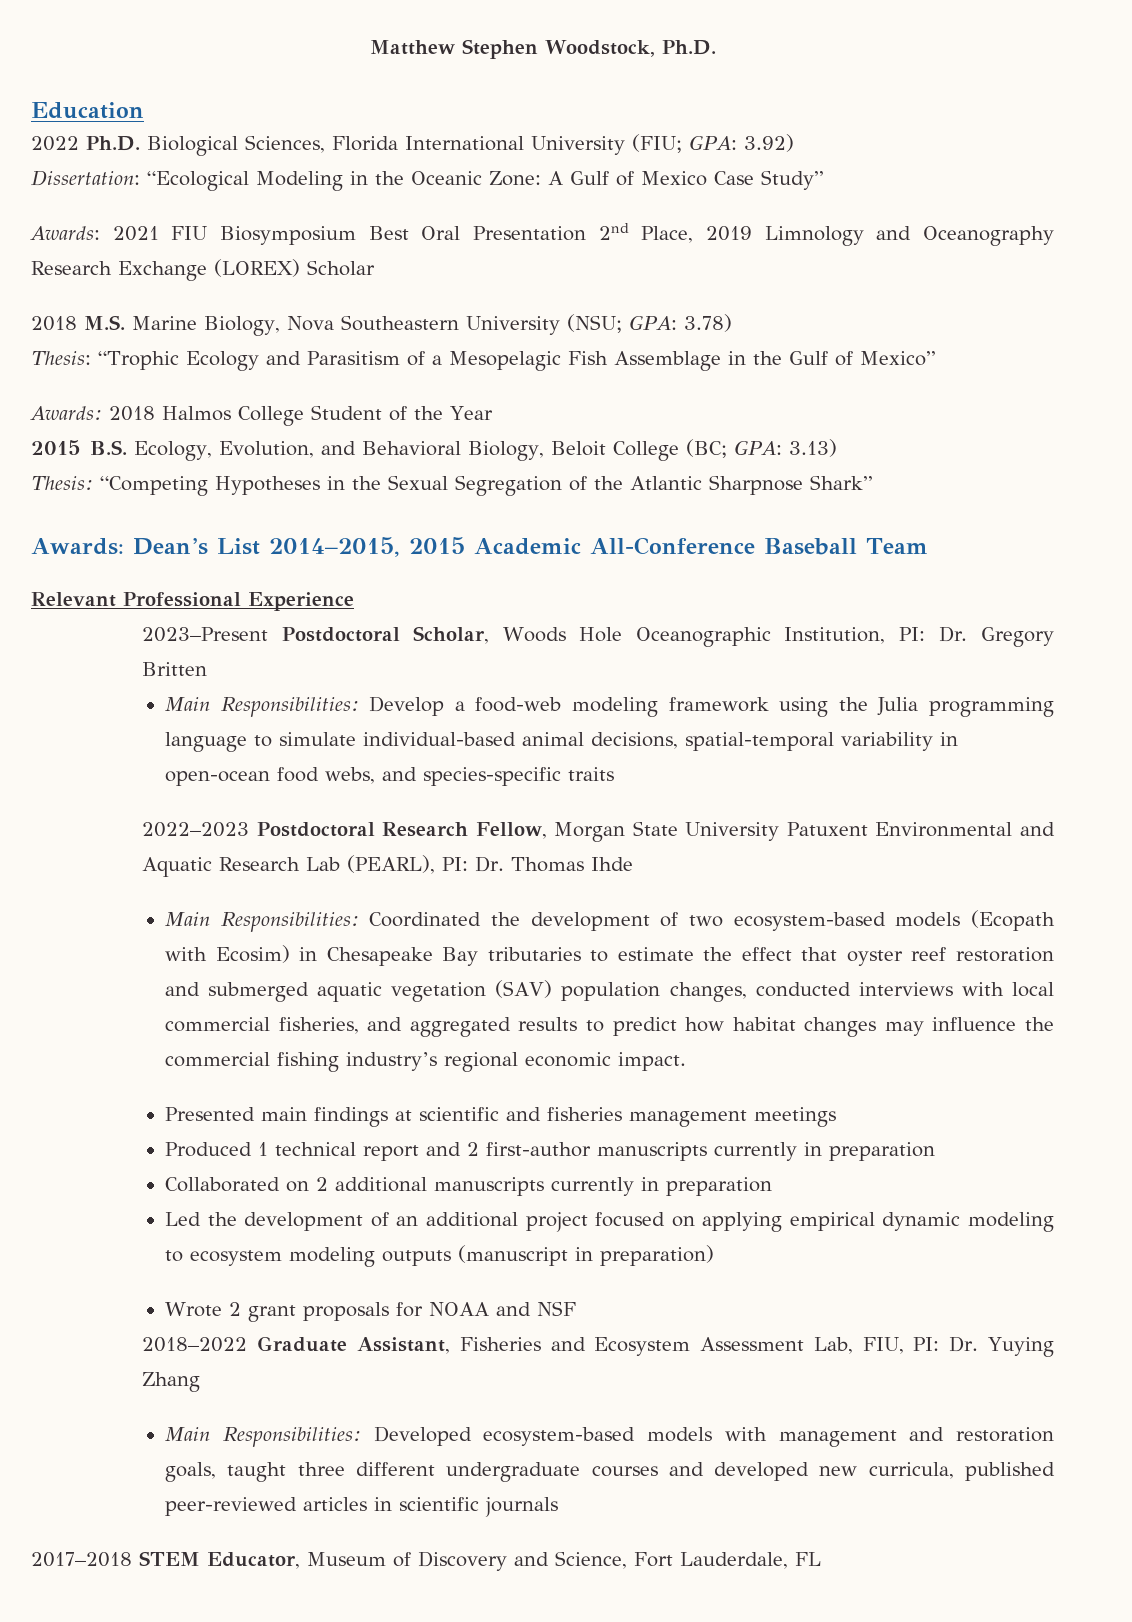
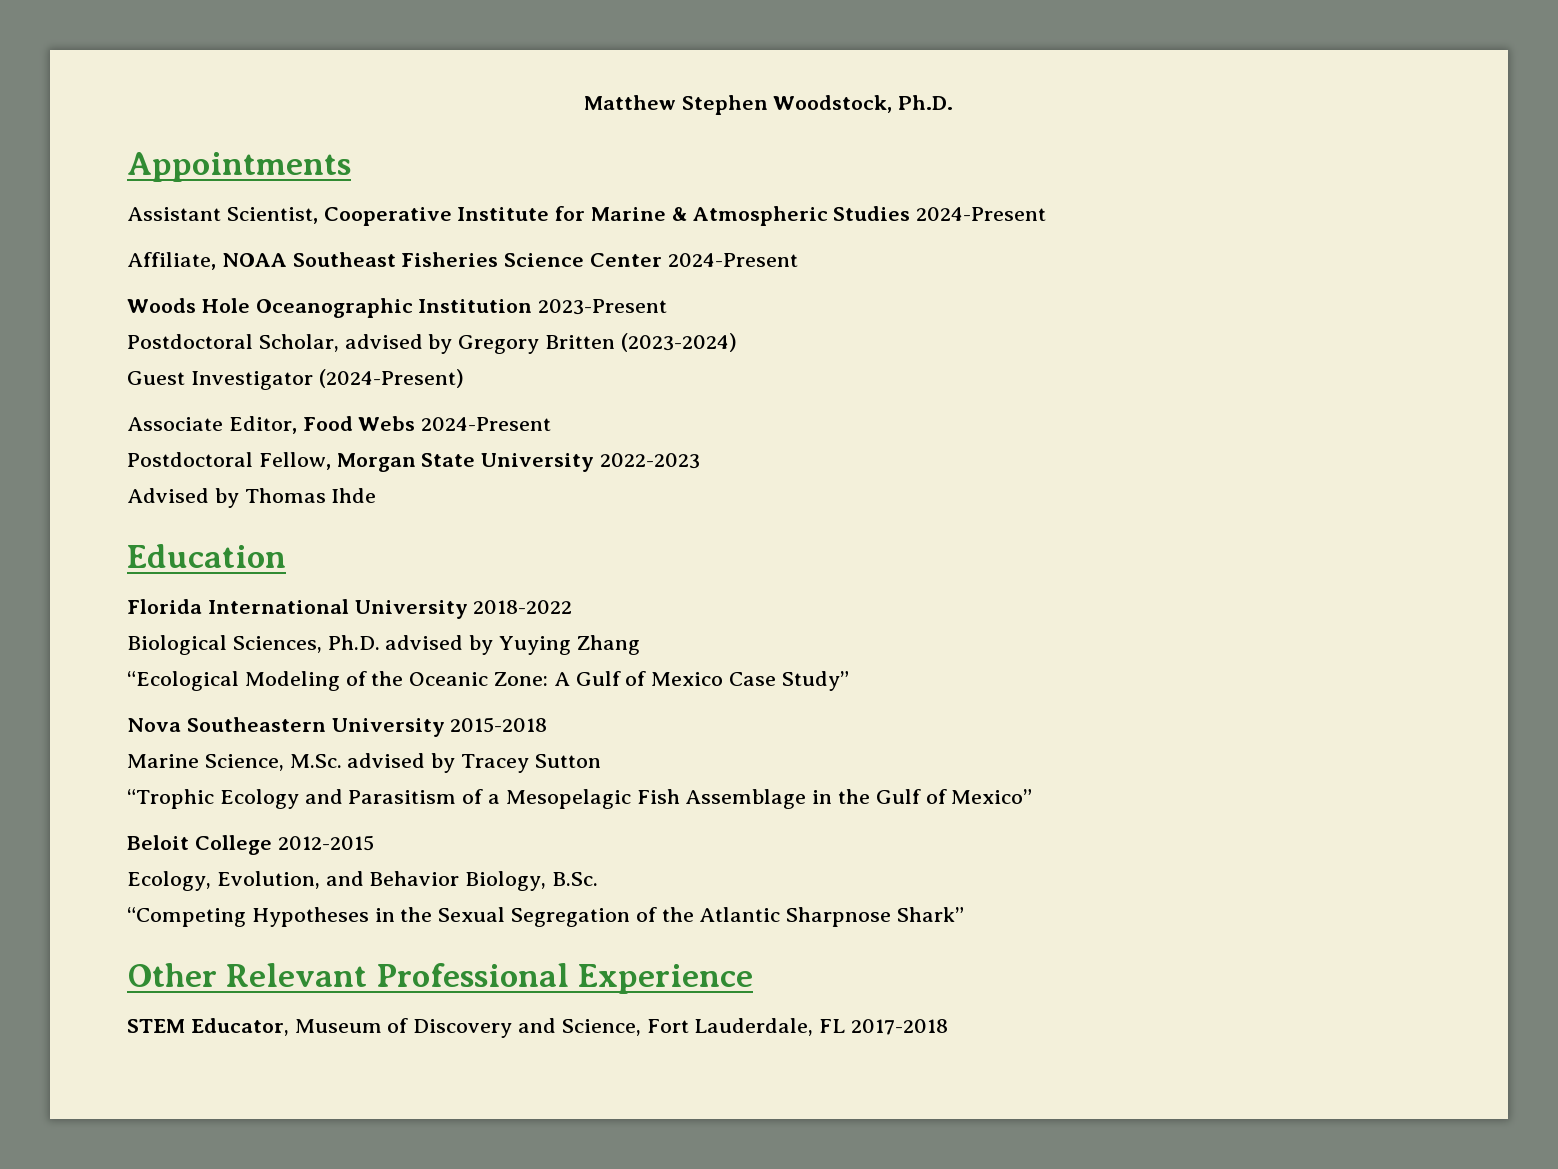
+ Appointments
+ Assistant Scientist, Cooperative Institute for Marine & Atmospheric Studies 2024-Present
+ Affiliate, NOAA Southeast Fisheries Science Center 2024-Present
+ Woods Hole Oceanographic Institution 2023-Present
+ Postdoctoral Scholar, advised by Gregory Britten (2023-2024)
+ Guest Investigator (2024-Present)
+ Associate Editor, Food Webs 2024-Present
+ Postdoctoral Fellow, Morgan State University 2022-2023
+ Advised by Thomas Ihde
  Education
- 2022 Ph.D. Biological Sciences, Florida International University (FIU; GPA: 3.92)
- Dissertation: “Ecological Modeling in the Oceanic Zone: A Gulf of Mexico Case Study”
+ Florida International University 2018-2022
+ Biological Sciences, Ph.D. advised by Yuying Zhang
+ “Ecological Modeling of the Oceanic Zone: A Gulf of Mexico Case Study”
- Awards: 2021 FIU Biosymposium Best Oral Presentation 2nd Place, 2019 Limnology and Oceanography Research Exchange (LOREX) Scholar
- 2018 M.S. Marine Biology, Nova Southeastern University (NSU; GPA: 3.78)
- Thesis: “Trophic Ecology and Parasitism of a Mesopelagic Fish Assemblage in the Gulf of Mexico”
+ Nova Southeastern University 2015-2018
+ Marine Science, M.Sc. advised by Tracey Sutton
+ “Trophic Ecology and Parasitism of a Mesopelagic Fish Assemblage in the Gulf of Mexico”
- Awards: 2018 Halmos College Student of the Year
- 2015 B.S. Ecology, Evolution, and Behavioral Biology, Beloit College (BC; GPA: 3.13)
- Thesis: “Competing Hypotheses in the Sexual Segregation of the Atlantic Sharpnose Shark”
+ Beloit College 2012-2015
+ Ecology, Evolution, and Behavior Biology, B.Sc.
+ “Competing Hypotheses in the Sexual Segregation of the Atlantic Sharpnose Shark”
- Awards: Dean’s List 2014–2015, 2015 Academic All-Conference Baseball Team
- Relevant Professional Experience
- 2023–Present Postdoctoral Scholar, Woods Hole Oceanographic Institution, PI: Dr. Gregory Britten
- Main Responsibilities: Develop a food-web modeling framework using the Julia programming language to simulate individual-based animal decisions, spatial-temporal variability in open-ocean food webs, and species-specific traits
- 2022–2023 Postdoctoral Research Fellow, Morgan State University Patuxent Environmental and Aquatic Research Lab (PEARL), PI: Dr. Thomas Ihde
- Main Responsibilities: Coordinated the development of two ecosystem-based models (Ecopath with Ecosim) in Chesapeake Bay tributaries to estimate the effect that oyster reef restoration and submerged aquatic vegetation (SAV) population changes, conducted interviews with local commercial fisheries, and aggregated results to predict how habitat changes may influence the commercial fishing industry’s regional economic impact.
- Presented main findings at scientific and fisheries management meetings
- Produced 1 technical report and 2 first-author manuscripts currently in preparation
- Collaborated on 2 additional manuscripts currently in preparation
- Led the development of an additional project focused on applying empirical dynamic modeling to ecosystem modeling outputs (manuscript in preparation)
- Wrote 2 grant proposals for NOAA and NSF
- 2018–2022 Graduate Assistant, Fisheries and Ecosystem Assessment Lab, FIU, PI: Dr. Yuying Zhang
- Main Responsibilities: Developed ecosystem-based models with management and restoration goals, taught three different undergraduate courses and developed new curricula, published peer-reviewed articles in scientific journals
- 2017–2018 STEM Educator, Museum of Discovery and Science, Fort Lauderdale, FL
+ Other Relevant Professional Experience
+ STEM Educator, Museum of Discovery and Science, Fort Lauderdale, FL 2017-2018

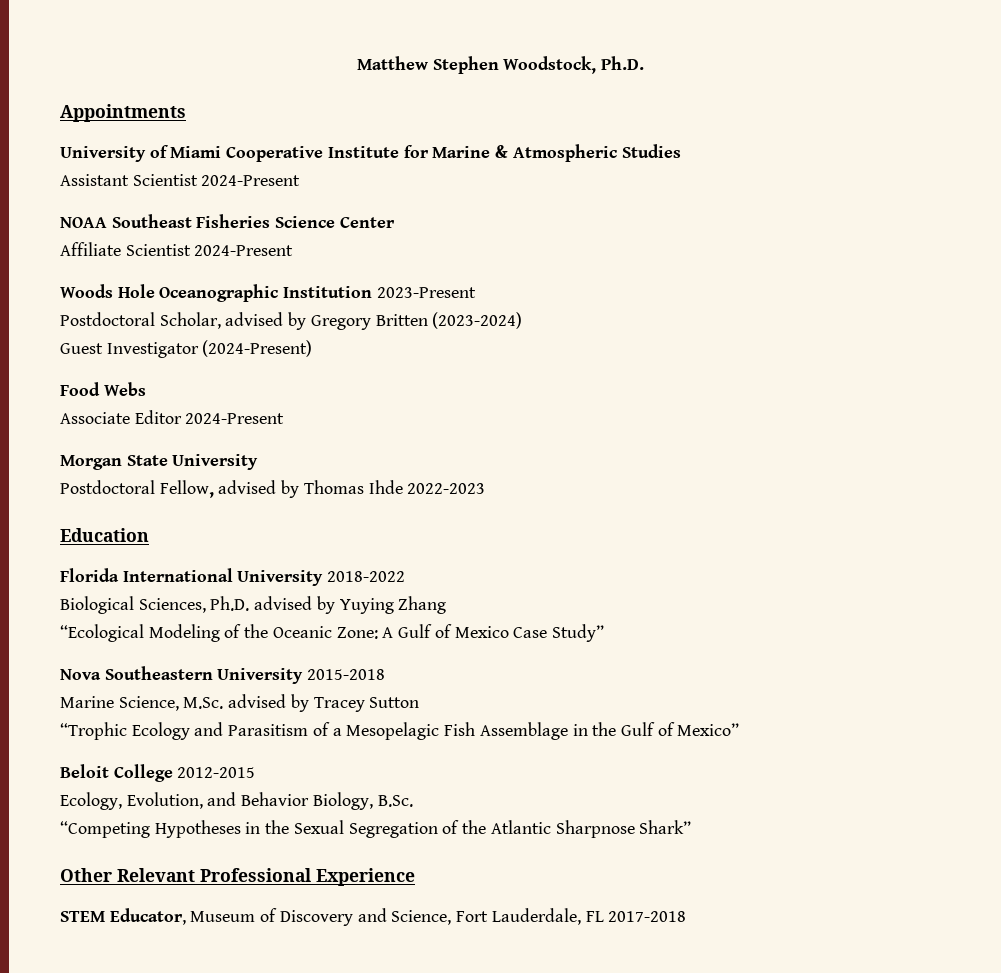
- Assistant Scientist, Cooperative Institute for Marine & Atmospheric Studies 2024-Present
- Affiliate, NOAA Southeast Fisheries Science Center 2024-Present
+ University of Miami Cooperative Institute for Marine & Atmospheric Studies
+ Assistant Scientist 2024-Present
+ NOAA Southeast Fisheries Science Center
+ Affiliate Scientist 2024-Present
- Associate Editor, Food Webs 2024-Present
+ Food Webs
+ Associate Editor 2024-Present
+ Morgan State University
- Postdoctoral Fellow, Morgan State University 2022-2023
- Advised by Thomas Ihde
+ Postdoctoral Fellow, advised by Thomas Ihde 2022-2023

